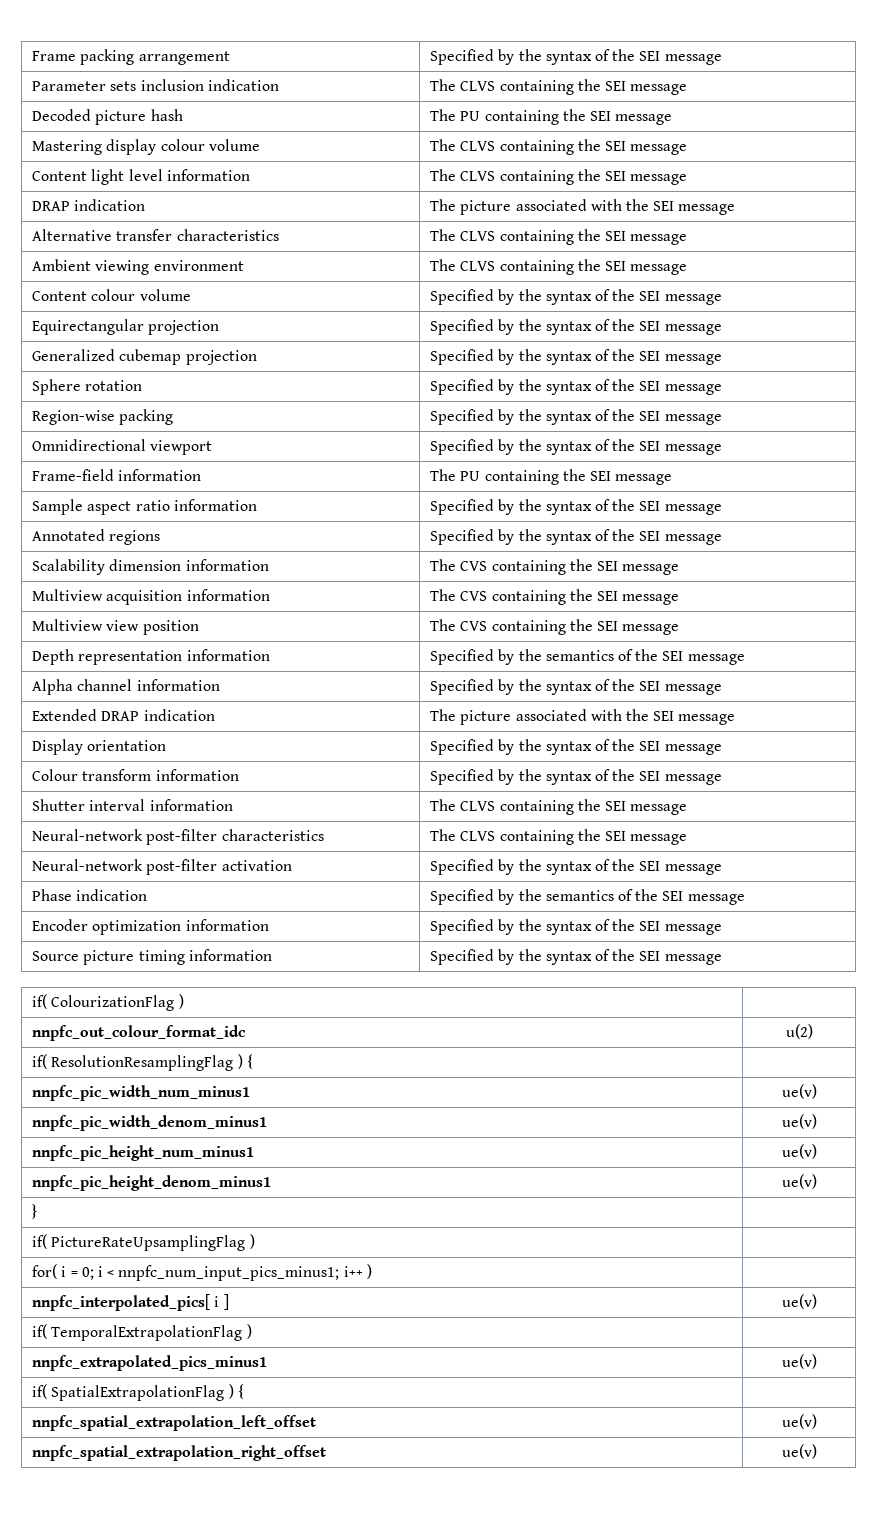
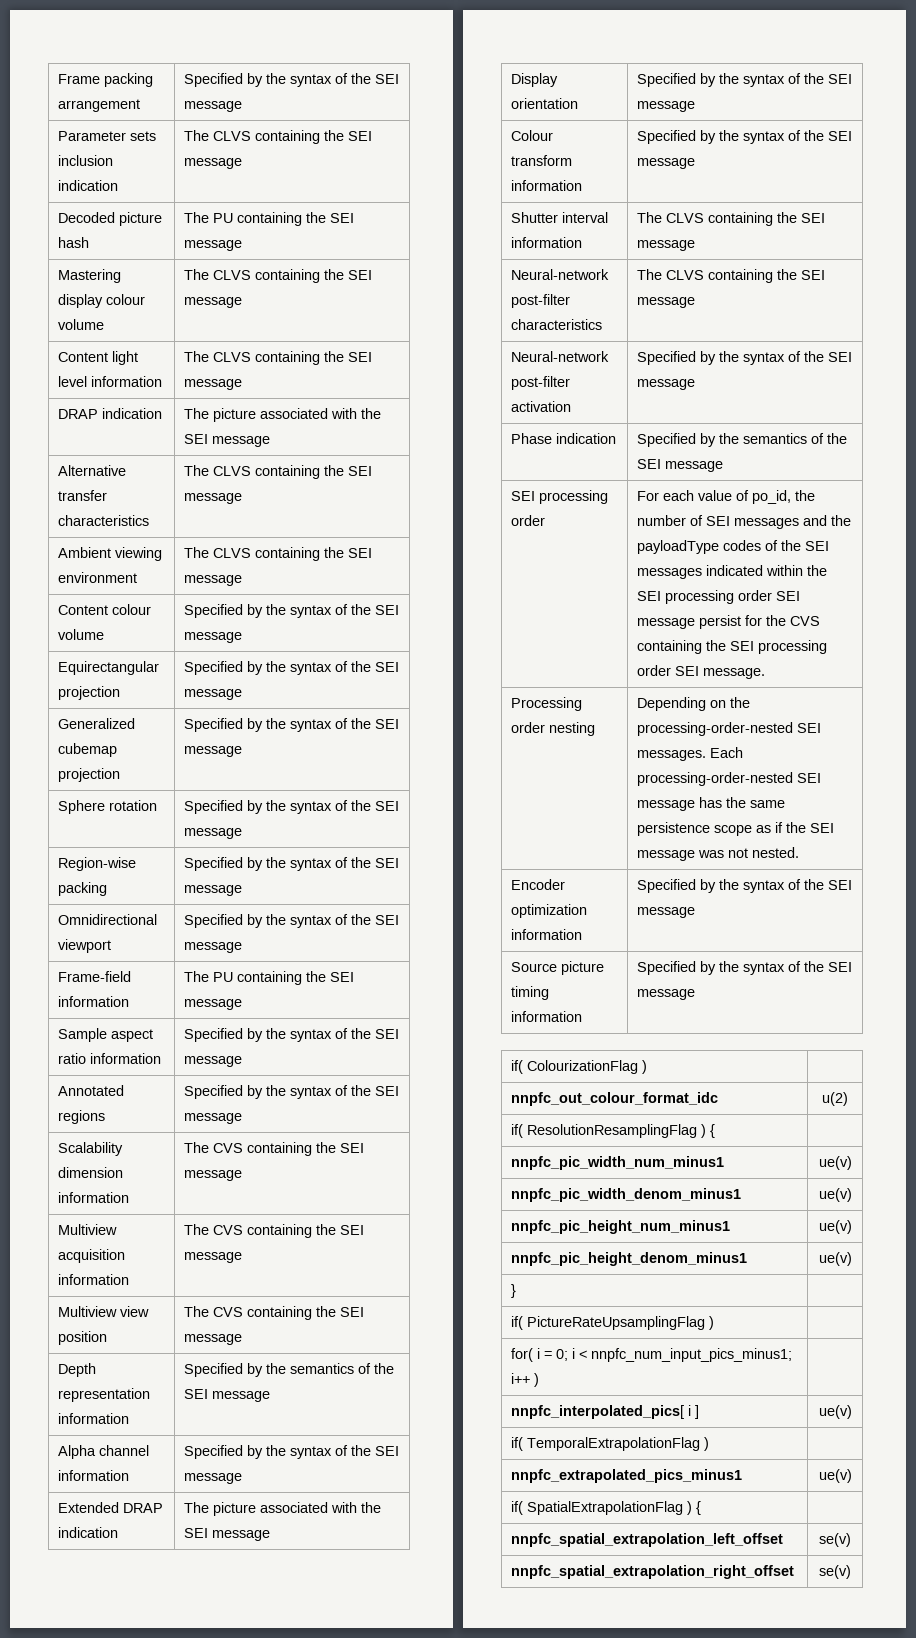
+ SEI processing order | For each value of po_id, the number of SEI messages and the payloadType codes of the SEI messages indicated within the SEI processing order SEI message persist for the CVS containing the SEI processing order SEI message.
+ Processing order nesting | Depending on the processing-order-nested SEI messages. Each processing-order-nested SEI message has the same persistence scope as if the SEI message was not nested.
- nnpfc_spatial_extrapolation_left_offset | ue(v)
+ nnpfc_spatial_extrapolation_left_offset | se(v)
- nnpfc_spatial_extrapolation_right_offset | ue(v)
+ nnpfc_spatial_extrapolation_right_offset | se(v)

